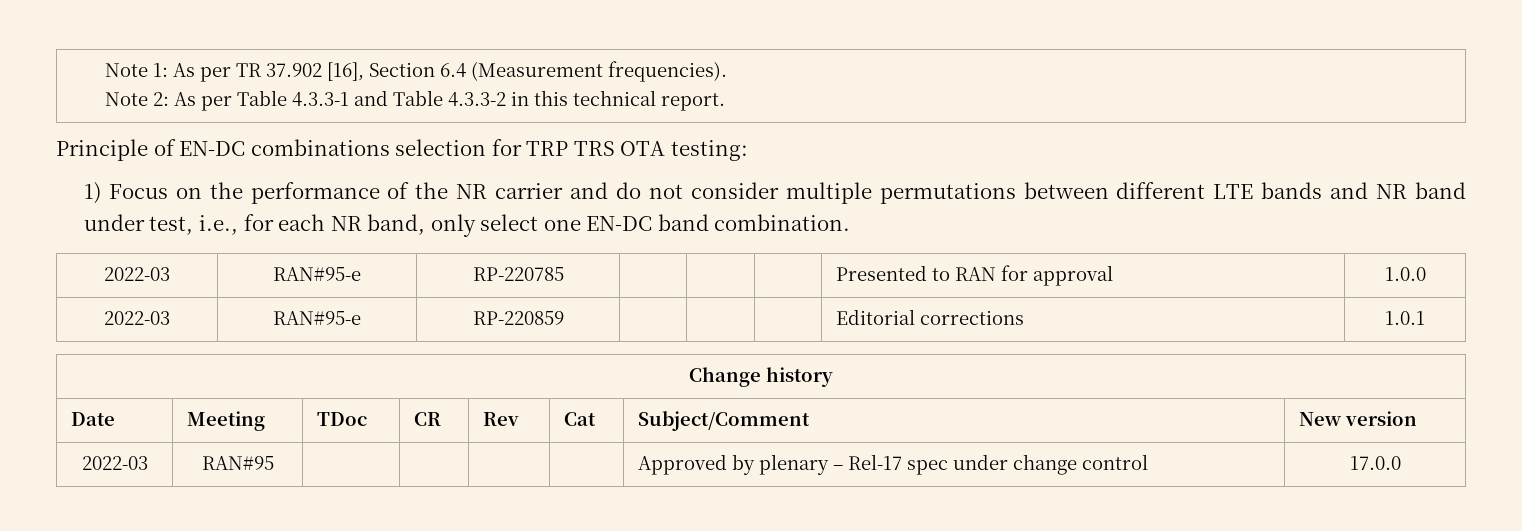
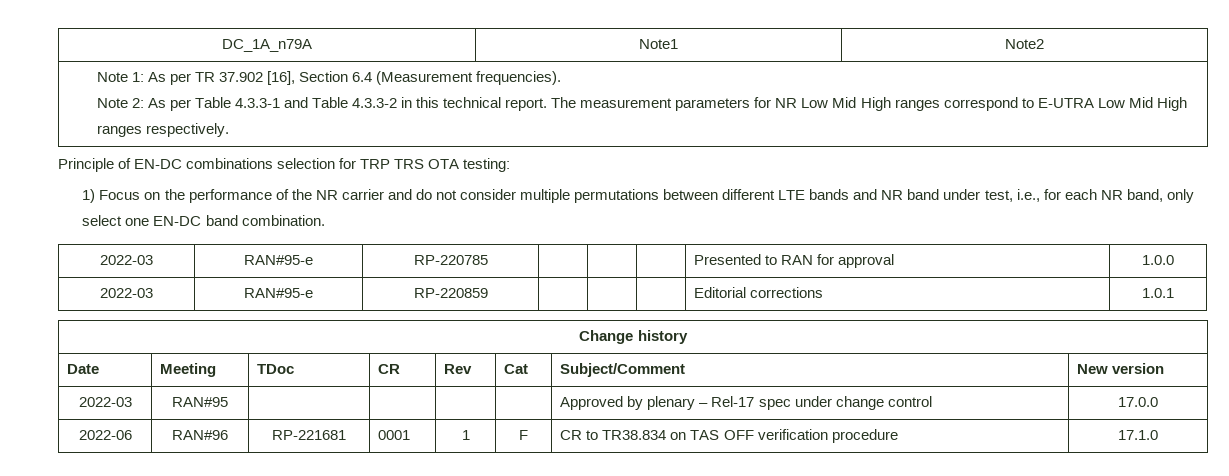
+ DC_1A_n79A | Note1 | Note2
+ The measurement parameters for NR Low Mid High ranges correspond to E-UTRA Low Mid High ranges respectively.
+ 2022-06 | RAN#96 | RP-221681 | 0001 | 1 | F | CR to TR38.834 on TAS OFF verification procedure | 17.1.0

